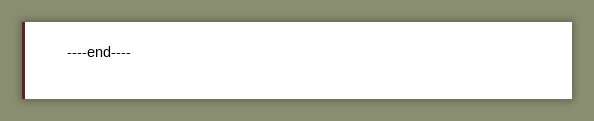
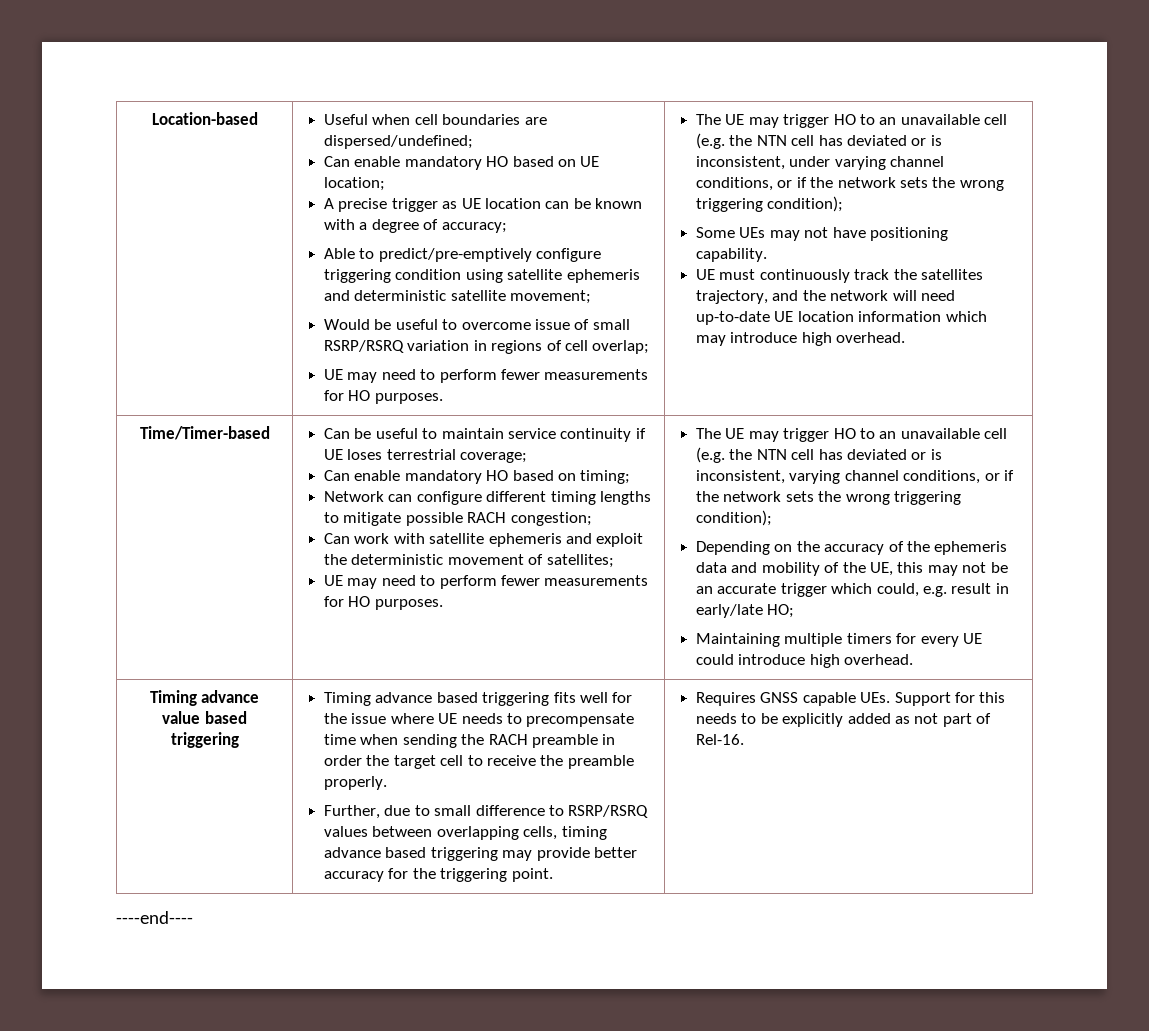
+ Location-based | Useful when cell boundaries are dispersed/undefined;
+ Can enable mandatory HO based on UE location;
+ A precise trigger as UE location can be known with a degree of accuracy;
+ Able to predict/pre-emptively configure triggering condition using satellite ephemeris and deterministic satellite movement;
+ Would be useful to overcome issue of small RSRP/RSRQ variation in regions of cell overlap;
+ UE may need to perform fewer measurements for HO purposes. | The UE may trigger HO to an unavailable cell (e.g. the NTN cell has deviated or is inconsistent, under varying channel conditions, or if the network sets the wrong triggering condition);
+ Some UEs may not have positioning capability.
+ UE must continuously track the satellites trajectory, and the network will need up-to-date UE location information which may introduce high overhead.
+ Time/Timer-based | Can be useful to maintain service continuity if UE loses terrestrial coverage;
+ Can enable mandatory HO based on timing;
+ Network can configure different timing lengths to mitigate possible RACH congestion;
+ Can work with satellite ephemeris and exploit the deterministic movement of satellites;
+ UE may need to perform fewer measurements for HO purposes. | The UE may trigger HO to an unavailable cell (e.g. the NTN cell has deviated or is inconsistent, varying channel conditions, or if the network sets the wrong triggering condition);
+ Depending on the accuracy of the ephemeris data and mobility of the UE, this may not be an accurate trigger which could, e.g. result in early/late HO;
+ Maintaining multiple timers for every UE could introduce high overhead.
+ Timing advance value based triggering | Timing advance based triggering fits well for the issue where UE needs to precompensate time when sending the RACH preamble in order the target cell to receive the preamble properly.
+ Further, due to small difference to RSRP/RSRQ values between overlapping cells, timing advance based triggering may provide better accuracy for the triggering point. | Requires GNSS capable UEs. Support for this needs to be explicitly added as not part of Rel-16.

